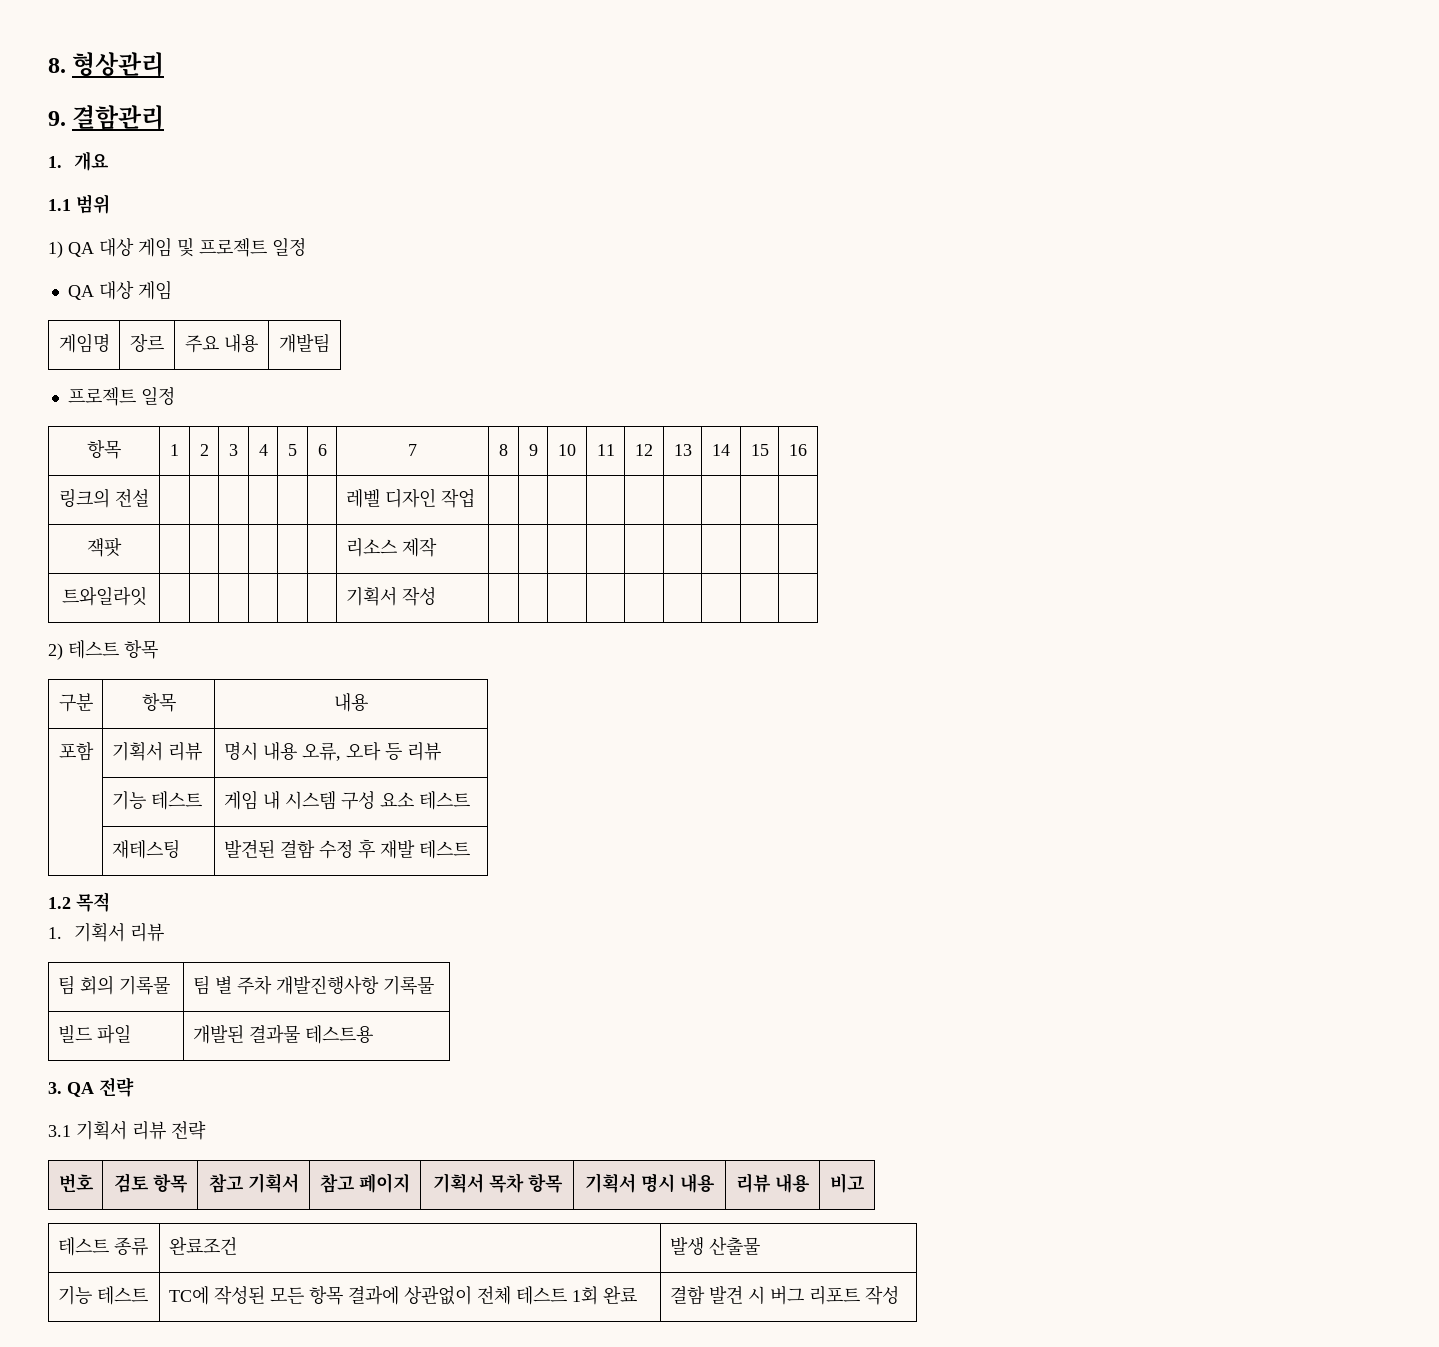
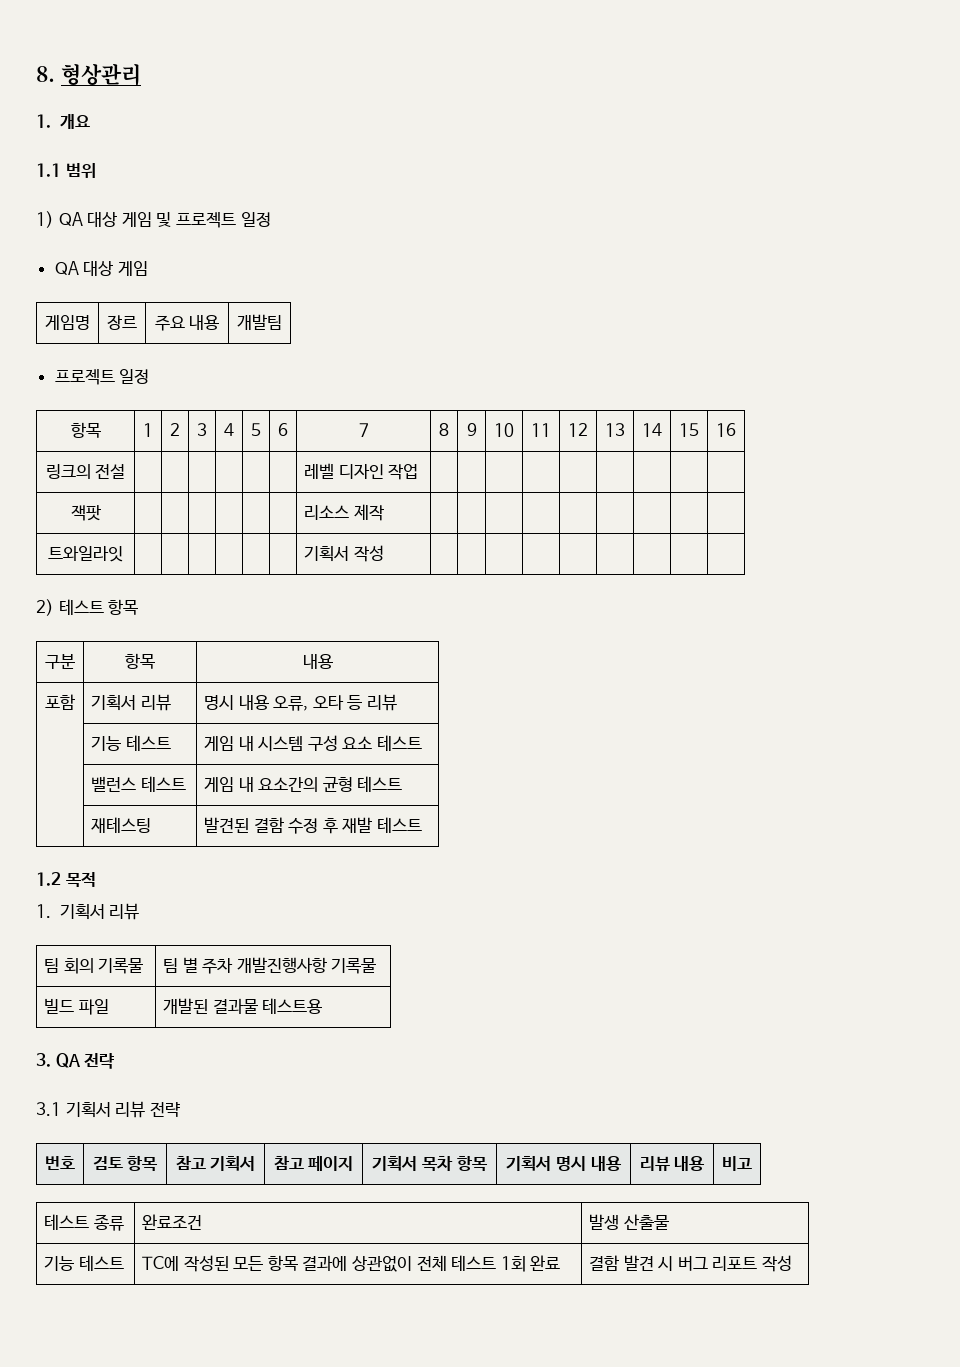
- 9. 결함관리
+ | 밸런스 테스트 | 게임 내 요소간의 균형 테스트

